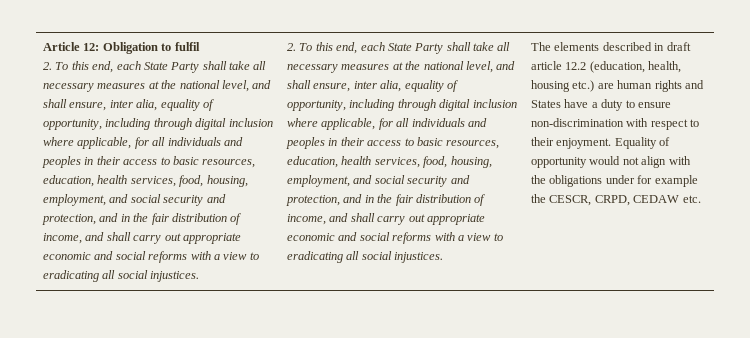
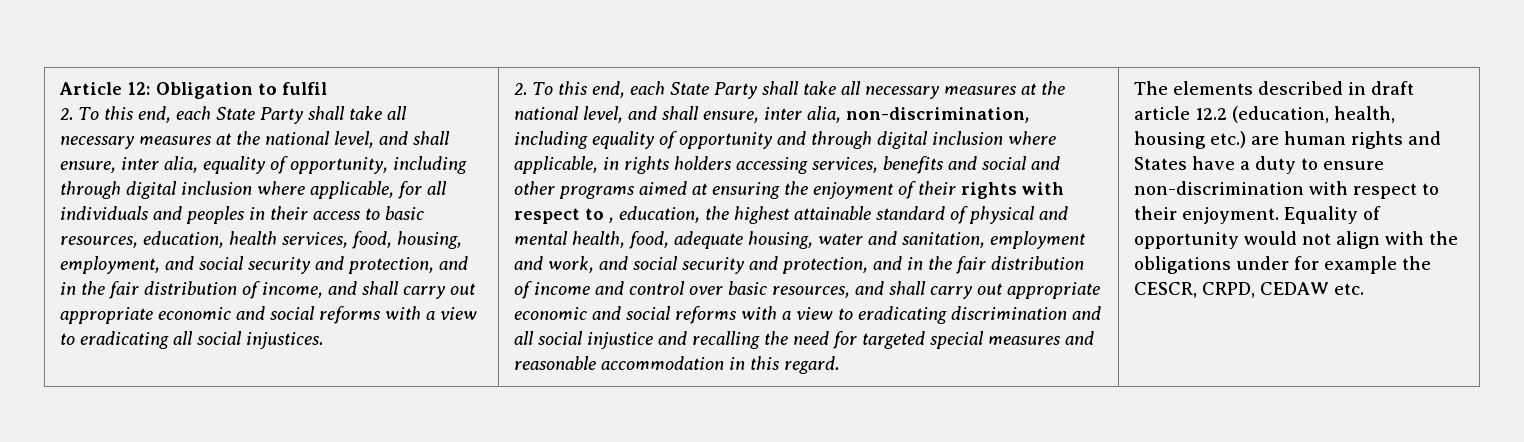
- 2. To this end, each State Party shall take all necessary measures at the national level, and shall ensure, inter alia, equality of opportunity, including through digital inclusion where applicable, for all individuals and peoples in their access to basic resources, education, health services, food, housing, employment, and social security and protection, and in the fair distribution of income, and shall carry out appropriate economic and social reforms with a view to eradicating all social injustices. | 2. To this end, each State Party shall take all necessary measures at the national level, and shall ensure, inter alia, equality of opportunity, including through digital inclusion where applicable, for all individuals and peoples in their access to basic resources, education, health services, food, housing, employment, and social security and protection, and in the fair distribution of income, and shall carry out appropriate economic and social reforms with a view to eradicating all social injustices.
+ 2. To this end, each State Party shall take all necessary measures at the national level, and shall ensure, inter alia, equality of opportunity, including through digital inclusion where applicable, for all individuals and peoples in their access to basic resources, education, health services, food, housing, employment, and social security and protection, and in the fair distribution of income, and shall carry out appropriate economic and social reforms with a view to eradicating all social injustices. | 2. To this end, each State Party shall take all necessary measures at the national level, and shall ensure, inter alia, non-discrimination, including equality of opportunity and through digital inclusion where applicable, in rights holders accessing services, benefits and social and other programs aimed at ensuring the enjoyment of their rights with respect to , education, the highest attainable standard of physical and mental health, food, adequate housing, water and sanitation, employment and work, and social security and protection, and in the fair distribution of income and control over basic resources, and shall carry out appropriate economic and social reforms with a view to eradicating discrimination and all social injustice and recalling the need for targeted special measures and reasonable accommodation in this regard.

